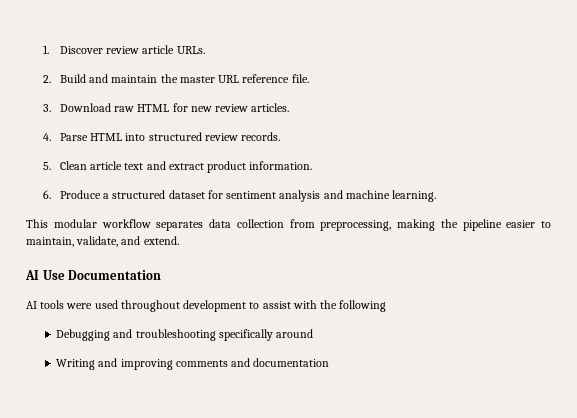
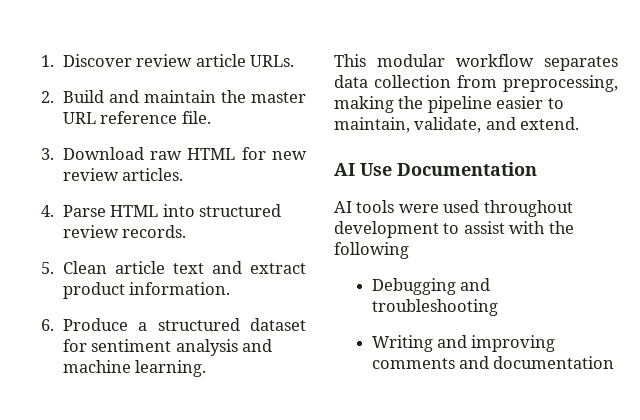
- Debugging and troubleshooting specifically around
+ Debugging and troubleshooting

